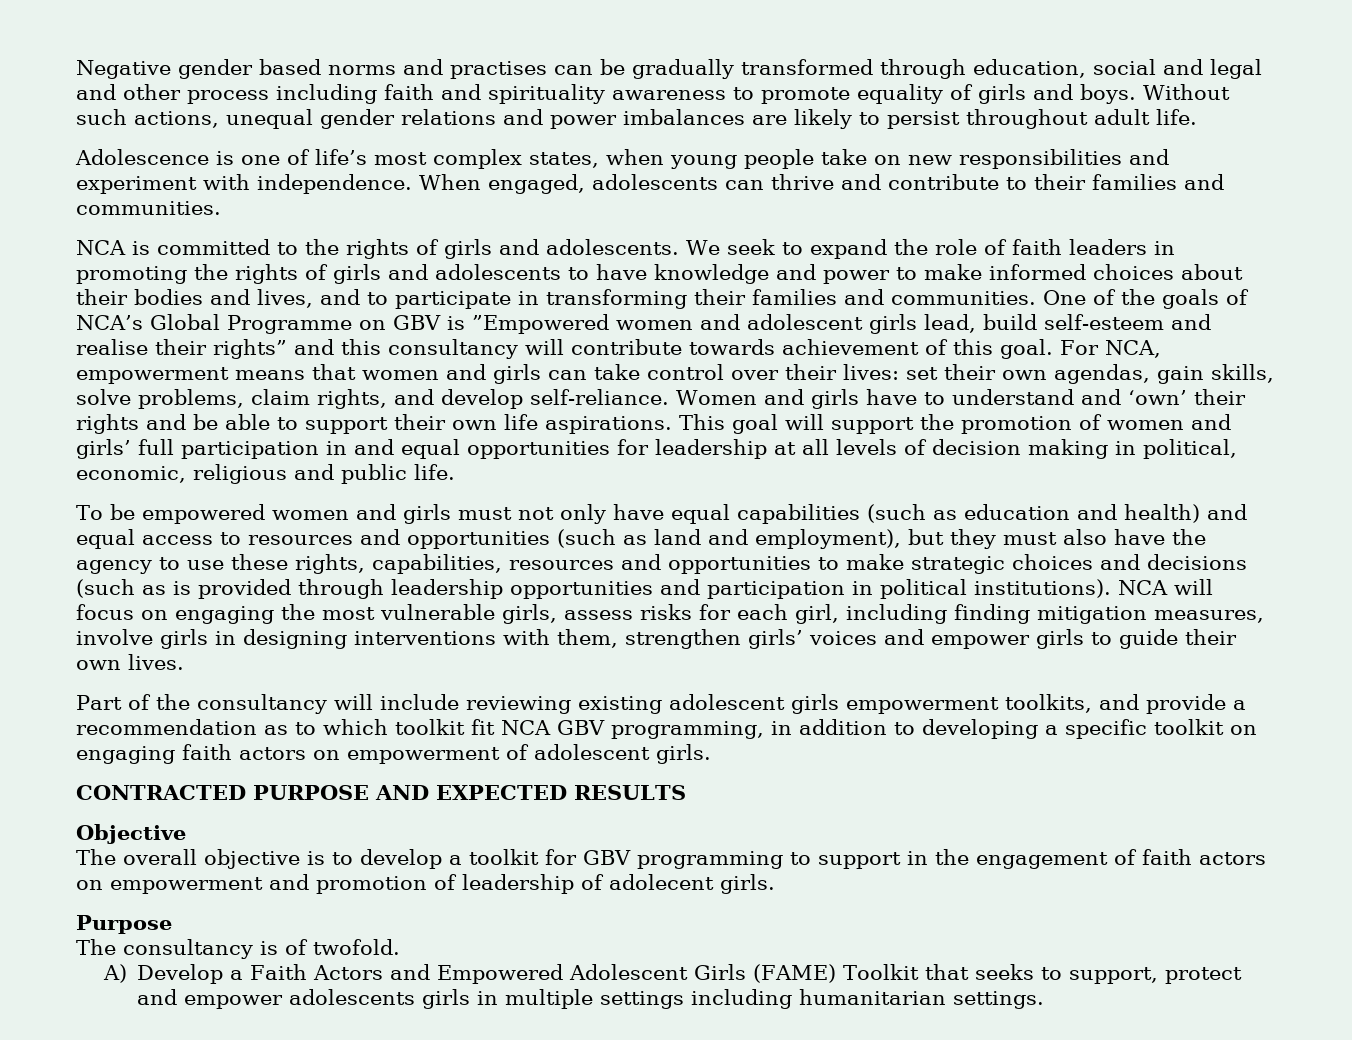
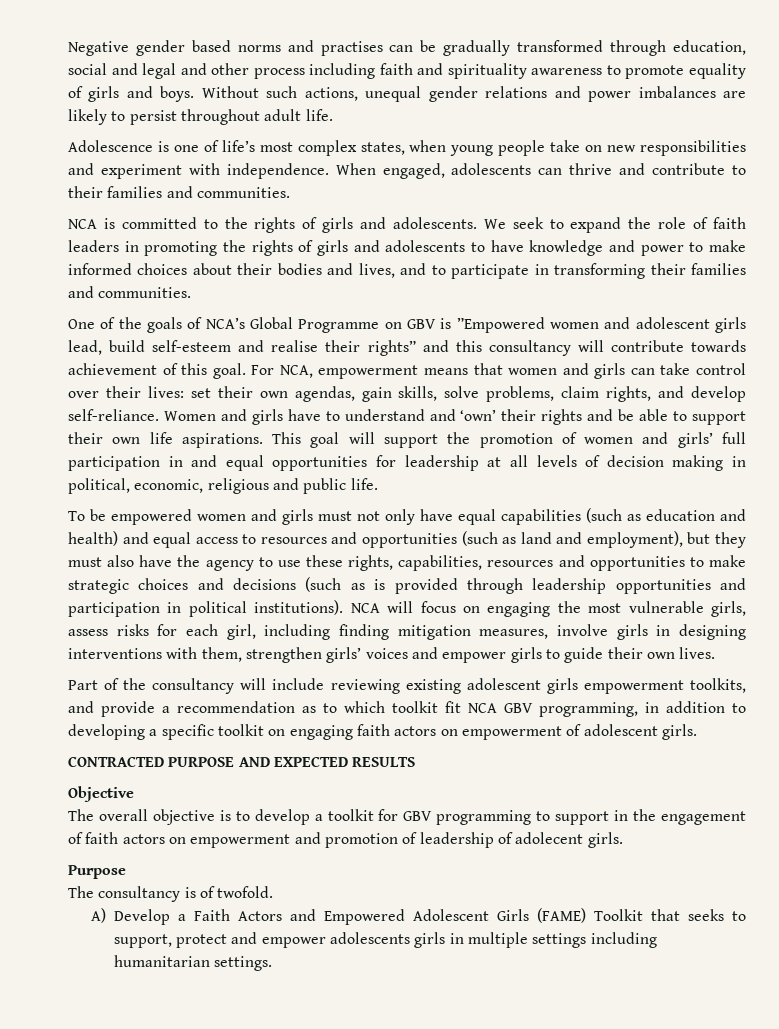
- We seek to expand the role of faith leaders in promoting the rights of girls and adolescents to have knowledge and power to make informed choices about their bodies and lives, and to participate in transforming their families and communities. One of the goals of NCA’s Global Programme on GBV is ”Empowered women and adolescent girls lead, build self-esteem and realise their rights” and this consultancy will contribute towards achievement of this goal.
+ We seek to expand the role of faith leaders in promoting the rights of girls and adolescents to have knowledge and power to make informed choices about their bodies and lives, and to participate in transforming their families and communities.
+ One of the goals of NCA’s Global Programme on GBV is ”Empowered women and adolescent girls lead, build self-esteem and realise their rights” and this consultancy will contribute towards achievement of this goal.

